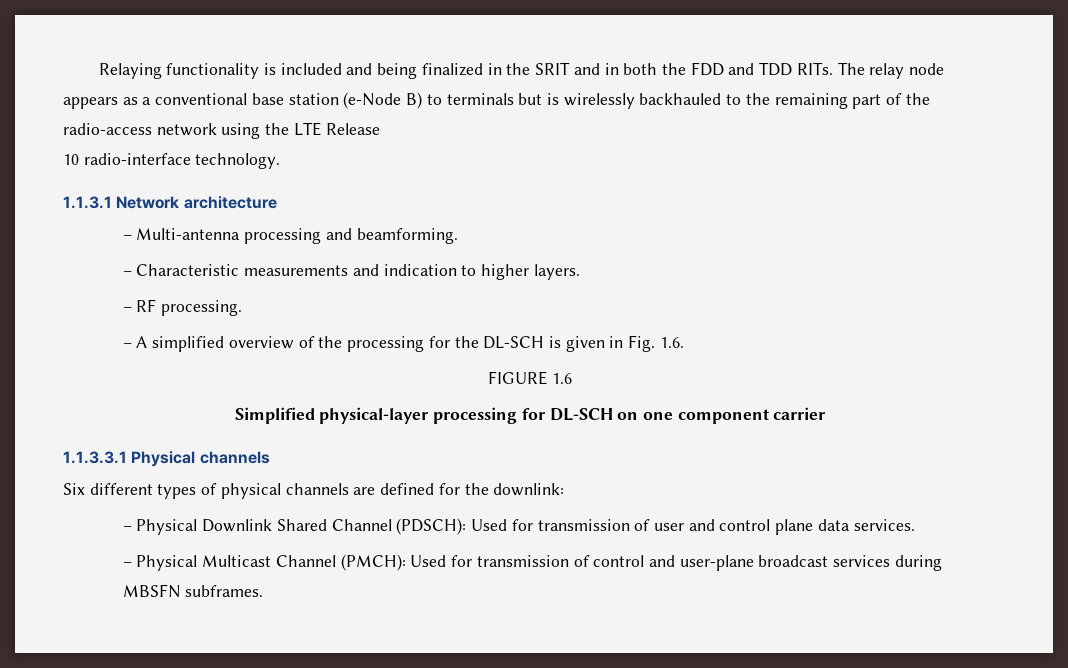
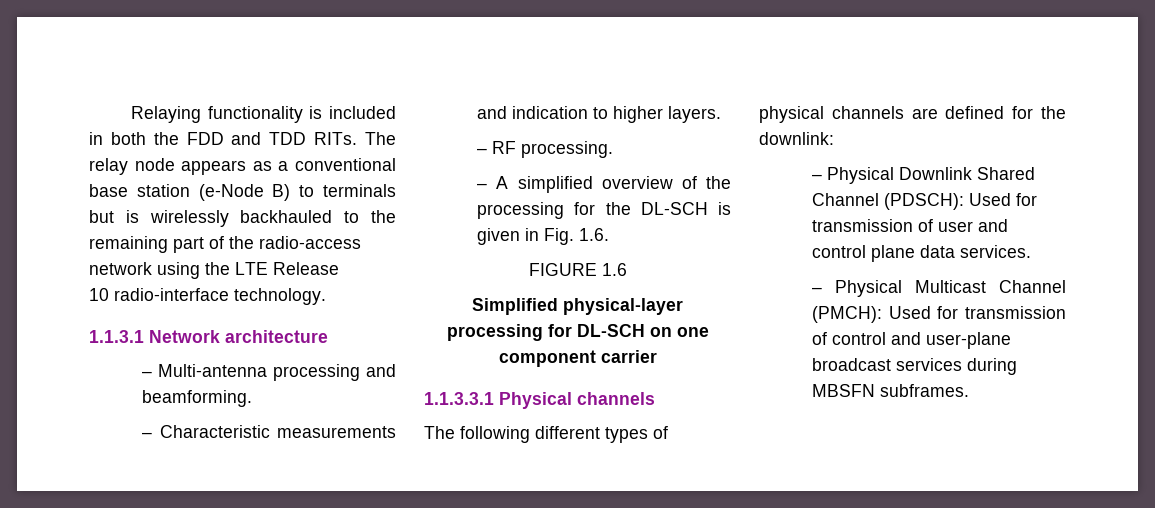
- Relaying functionality is included and being finalized in the SRIT and in both the FDD and TDD RITs.
+ Relaying functionality is included in both the FDD and TDD RITs.
- Six different types of physical channels are defined for the downlink:
+ The following different types of physical channels are defined for the downlink:

